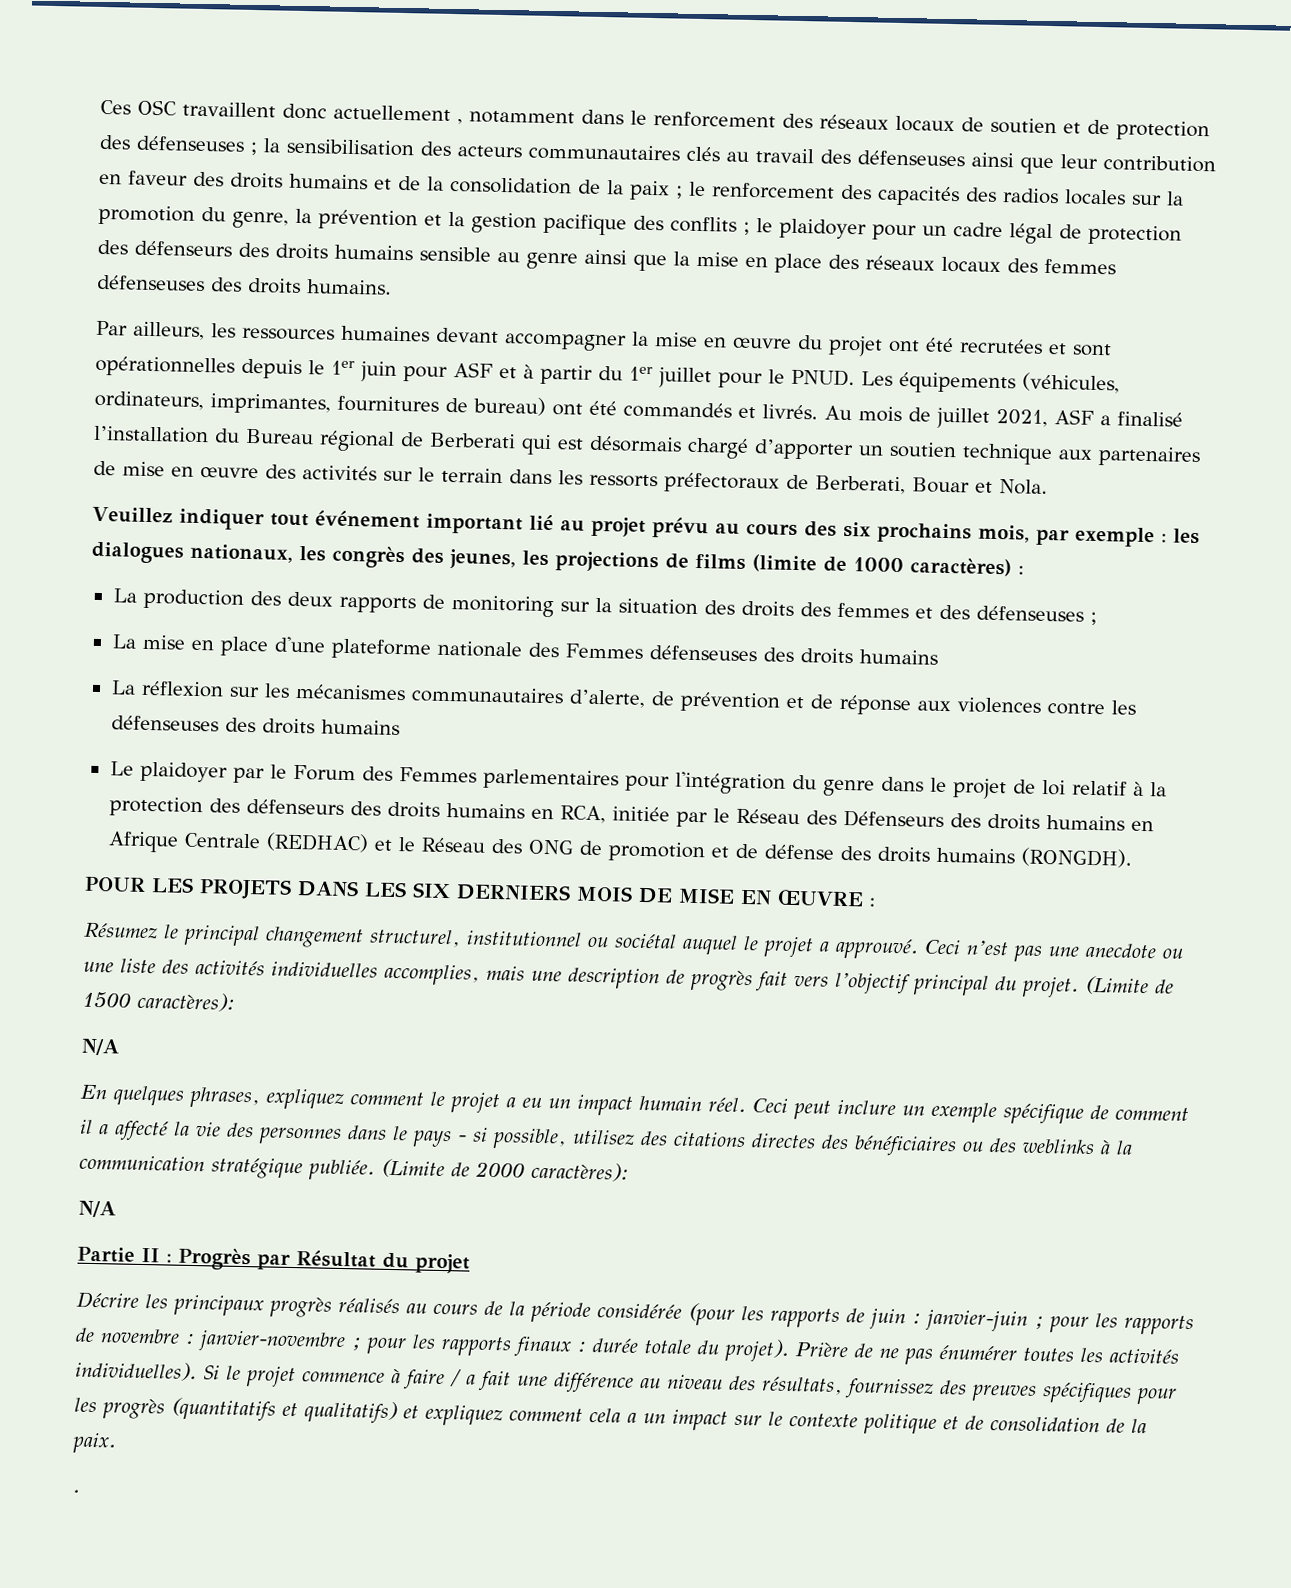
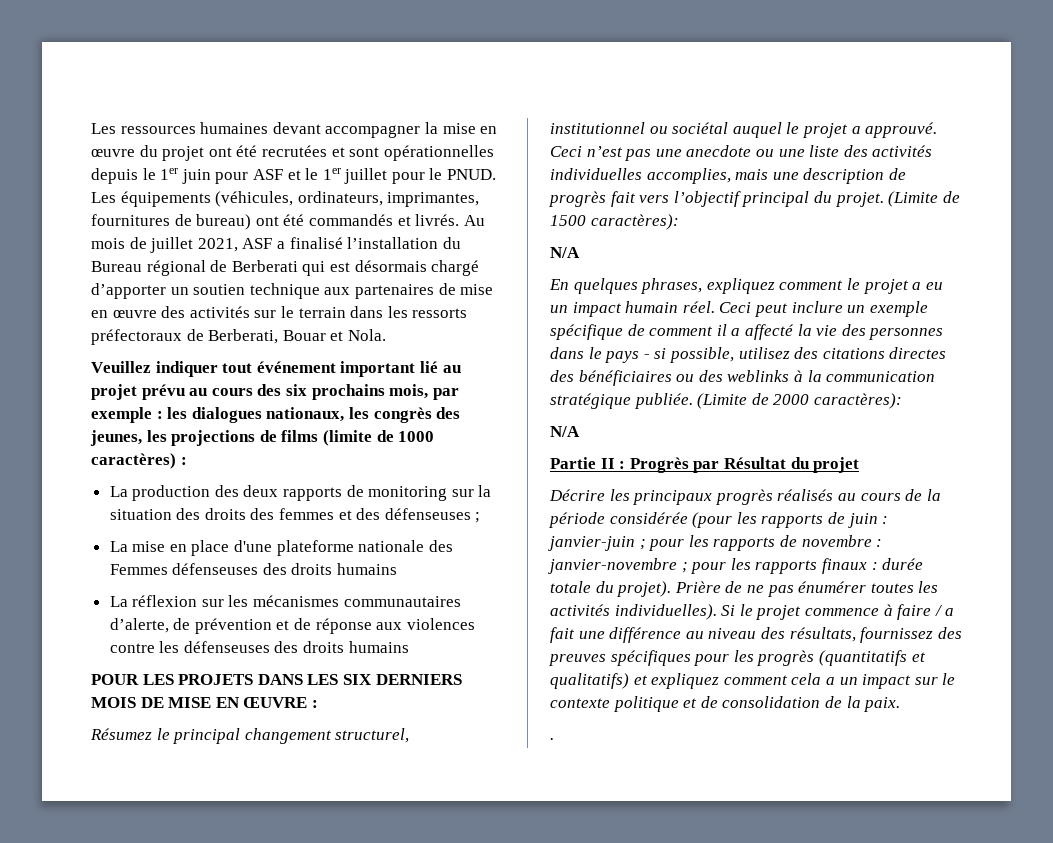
- Ces OSC travaillent donc actuellement , notamment dans le renforcement des réseaux locaux de soutien et de protection des défenseuses ; la sensibilisation des acteurs communautaires clés au travail des défenseuses ainsi que leur contribution en faveur des droits humains et de la consolidation de la paix ; le renforcement des capacités des radios locales sur la promotion du genre, la prévention et la gestion pacifique des conflits ; le plaidoyer pour un cadre légal de protection des défenseurs des droits humains sensible au genre ainsi que la mise en place des réseaux locaux des femmes défenseuses des droits humains.
- Par ailleurs, les ressources humaines devant accompagner la mise en œuvre du projet ont été recrutées et sont opérationnelles depuis le 1er juin pour ASF et à partir du 1er juillet pour le PNUD.
+ Les ressources humaines devant accompagner la mise en œuvre du projet ont été recrutées et sont opérationnelles depuis le 1er juin pour ASF et le 1er juillet pour le PNUD.
- Le plaidoyer par le Forum des Femmes parlementaires pour l'intégration du genre dans le projet de loi relatif à la protection des défenseurs des droits humains en RCA, initiée par le Réseau des Défenseurs des droits humains en Afrique Centrale (REDHAC) et le Réseau des ONG de promotion et de défense des droits humains (RONGDH).

